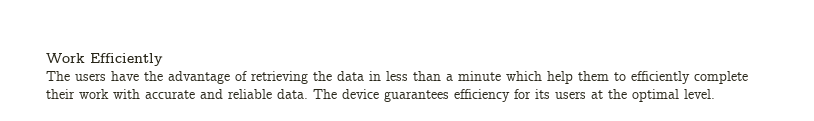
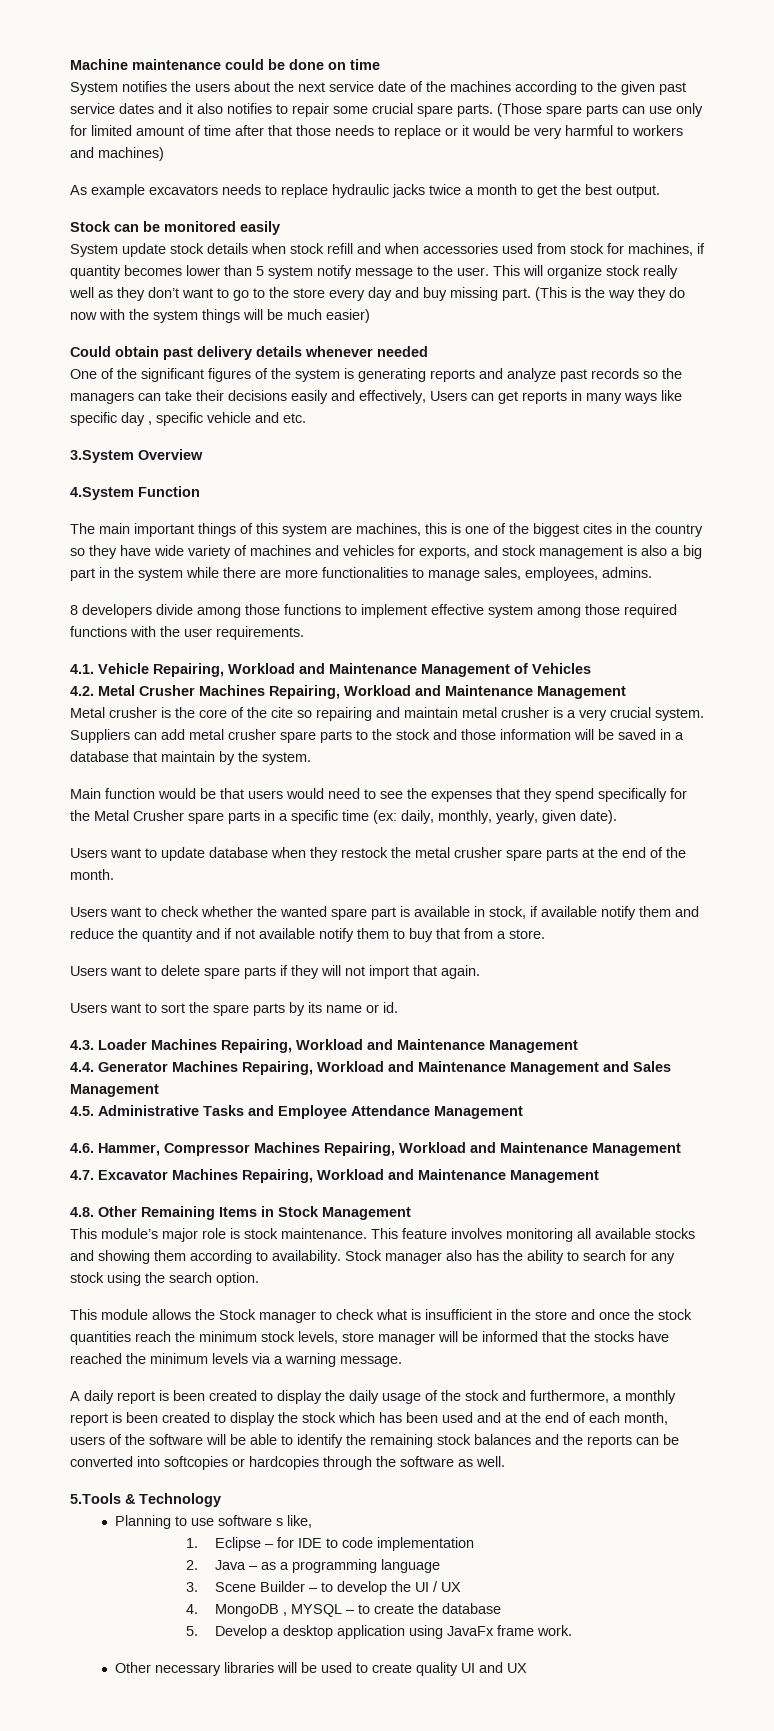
- Work Efficiently
- The users have the advantage of retrieving the data in less than a minute which help them to efficiently complete their work with accurate and reliable data. The device guarantees efficiency for its users at the optimal level.
+ Machine maintenance could be done on time
+ System notifies the users about the next service date of the machines according to the given past service dates and it also notifies to repair some crucial spare parts. (Those spare parts can use only for limited amount of time after that those needs to replace or it would be very harmful to workers and machines)
+ As example excavators needs to replace hydraulic jacks twice a month to get the best output.
+ Stock can be monitored easily
+ System update stock details when stock refill and when accessories used from stock for machines, if quantity becomes lower than 5 system notify message to the user. This will organize stock really well as they don’t want to go to the store every day and buy missing part. (This is the way they do now with the system things will be much easier)
+ Could obtain past delivery details whenever needed
+ One of the significant figures of the system is generating reports and analyze past records so the managers can take their decisions easily and effectively, Users can get reports in many ways like specific day , specific vehicle and etc.
+ 3.System Overview
+ 4.System Function
+ The main important things of this system are machines, this is one of the biggest cites in the country so they have wide variety of machines and vehicles for exports, and stock management is also a big part in the system while there are more functionalities to manage sales, employees, admins.
+ 8 developers divide among those functions to implement effective system among those required functions with the user requirements.
+ 4.1. Vehicle Repairing, Workload and Maintenance Management of Vehicles
+ 4.2. Metal Crusher Machines Repairing, Workload and Maintenance Management
+ Metal crusher is the core of the cite so repairing and maintain metal crusher is a very crucial system. Suppliers can add metal crusher spare parts to the stock and those information will be saved in a database that maintain by the system.
+ Main function would be that users would need to see the expenses that they spend specifically for the Metal Crusher spare parts in a specific time (ex: daily, monthly, yearly, given date).
+ Users want to update database when they restock the metal crusher spare parts at the end of the month.
+ Users want to check whether the wanted spare part is available in stock, if available notify them and reduce the quantity and if not available notify them to buy that from a store.
+ Users want to delete spare parts if they will not import that again.
+ Users want to sort the spare parts by its name or id.
+ 4.3. Loader Machines Repairing, Workload and Maintenance Management
+ 4.4. Generator Machines Repairing, Workload and Maintenance Management and Sales Management
+ 4.5. Administrative Tasks and Employee Attendance Management
+ 4.6. Hammer, Compressor Machines Repairing, Workload and Maintenance Management
+ 4.7. Excavator Machines Repairing, Workload and Maintenance Management
+ 4.8. Other Remaining Items in Stock Management
+ This module’s major role is stock maintenance. This feature involves monitoring all available stocks and showing them according to availability. Stock manager also has the ability to search for any stock using the search option.
+ This module allows the Stock manager to check what is insufficient in the store and once the stock quantities reach the minimum stock levels, store manager will be informed that the stocks have reached the minimum levels via a warning message.
+ A daily report is been created to display the daily usage of the stock and furthermore, a monthly report is been created to display the stock which has been used and at the end of each month, users of the software will be able to identify the remaining stock balances and the reports can be converted into softcopies or hardcopies through the software as well.
+ 5.Tools & Technology
+ Planning to use software s like,
+ 1. Eclipse – for IDE to code implementation
+ 2. Java – as a programming language
+ 3. Scene Builder – to develop the UI / UX
+ 4. MongoDB , MYSQL – to create the database
+ 5. Develop a desktop application using JavaFx frame work.
+ Other necessary libraries will be used to create quality UI and UX

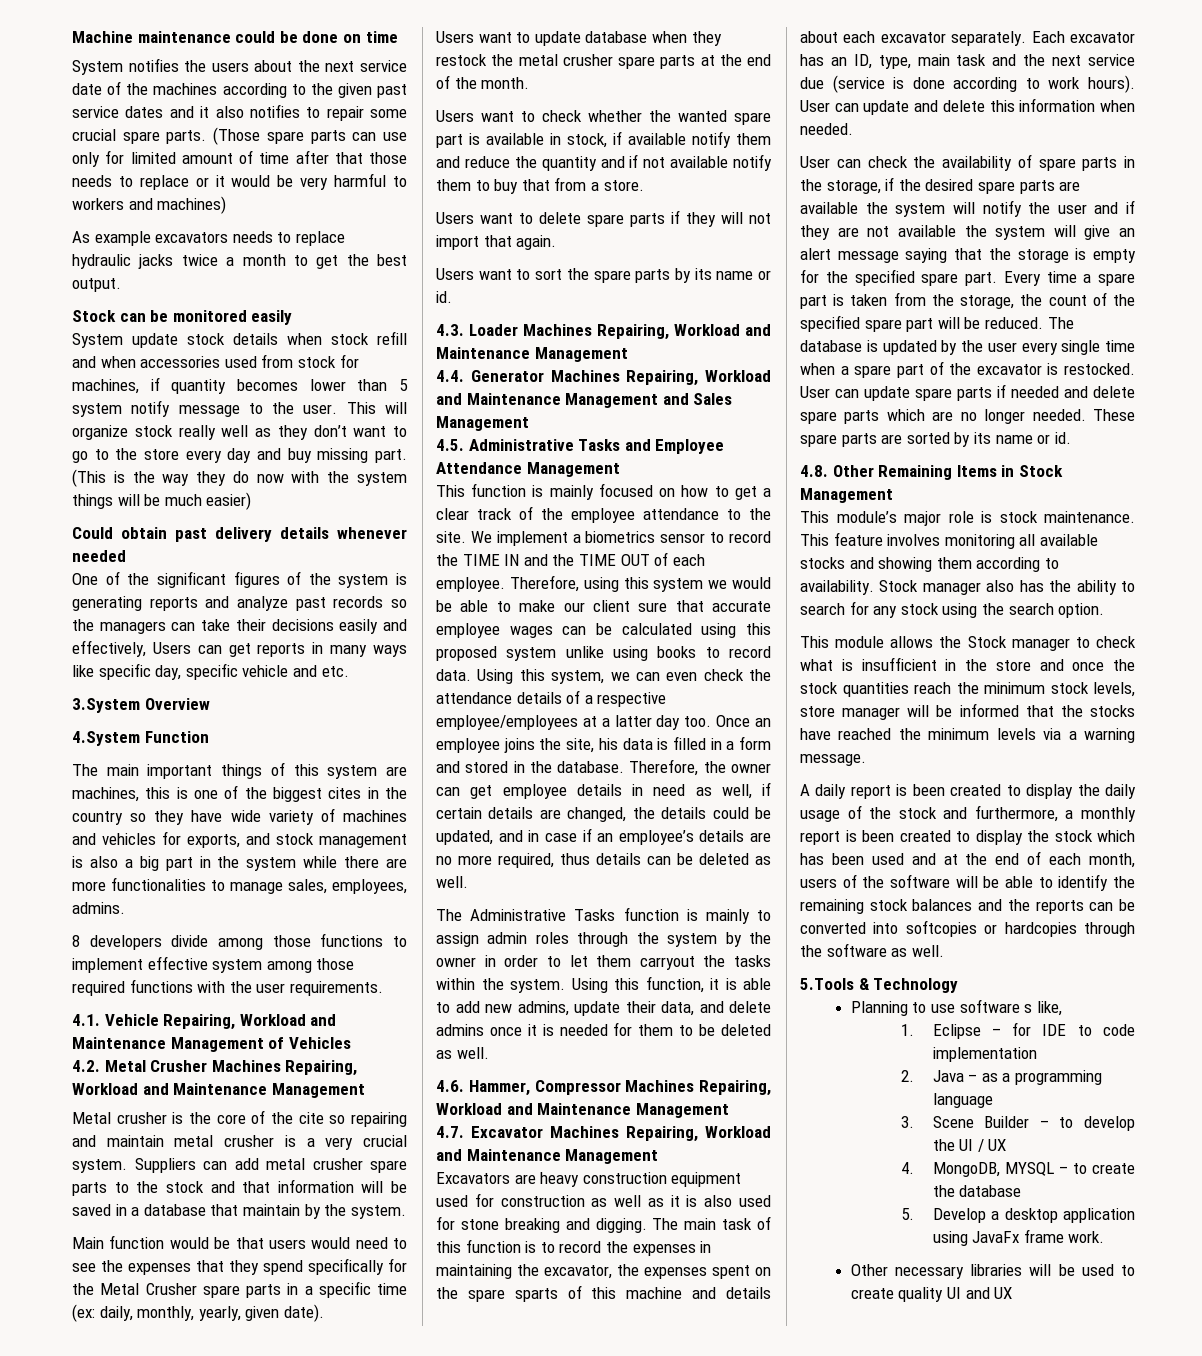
- One of the significant figures of the system is generating reports and analyze past records so the managers can take their decisions easily and effectively, Users can get reports in many ways like specific day , specific vehicle and etc.
+ One of the significant figures of the system is generating reports and analyze past records so the managers can take their decisions easily and effectively, Users can get reports in many ways like specific day, specific vehicle and etc.
- Suppliers can add metal crusher spare parts to the stock and those information will be saved in a database that maintain by the system.
+ Suppliers can add metal crusher spare parts to the stock and that information will be saved in a database that maintain by the system.
+ This function is mainly focused on how to get a clear track of the employee attendance to the site. We implement a biometrics sensor to record the TIME IN and the TIME OUT of each employee. Therefore, using this system we would be able to make our client sure that accurate employee wages can be calculated using this proposed system unlike using books to record data. Using this system, we can even check the attendance details of a respective employee/employees at a latter day too. Once an employee joins the site, his data is filled in a form and stored in the database. Therefore, the owner can get employee details in need as well, if certain details are changed, the details could be updated, and in case if an employee’s details are no more required, thus details can be deleted as well.
+ The Administrative Tasks function is mainly to assign admin roles through the system by the owner in order to let them carryout the tasks within the system. Using this function, it is able to add new admins, update their data, and delete admins once it is needed for them to be deleted as well.
+ Excavators are heavy construction equipment used for construction as well as it is also used for stone breaking and digging. The main task of this function is to record the expenses in maintaining the excavator, the expenses spent on the spare sparts of this machine and details about each excavator separately. Each excavator has an ID, type, main task and the next service due (service is done according to work hours). User can update and delete this information when needed.
+ User can check the availability of spare parts in the storage, if the desired spare parts are available the system will notify the user and if they are not available the system will give an alert message saying that the storage is empty for the specified spare part. Every time a spare part is taken from the storage, the count of the specified spare part will be reduced. The database is updated by the user every single time when a spare part of the excavator is restocked. User can update spare parts if needed and delete spare parts which are no longer needed. These spare parts are sorted by its name or id.
- 4. MongoDB , MYSQL – to create the database
+ 4. MongoDB, MYSQL – to create the database

